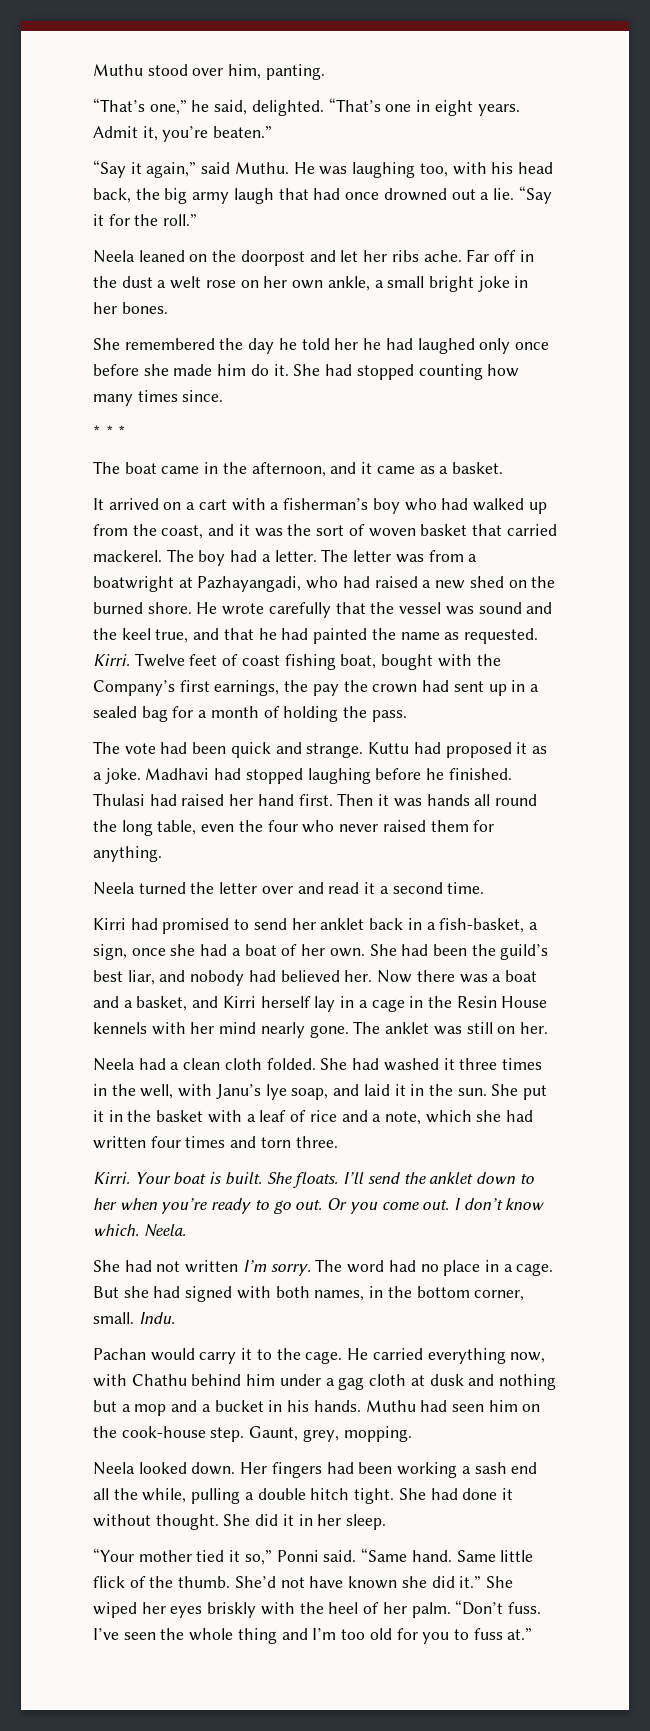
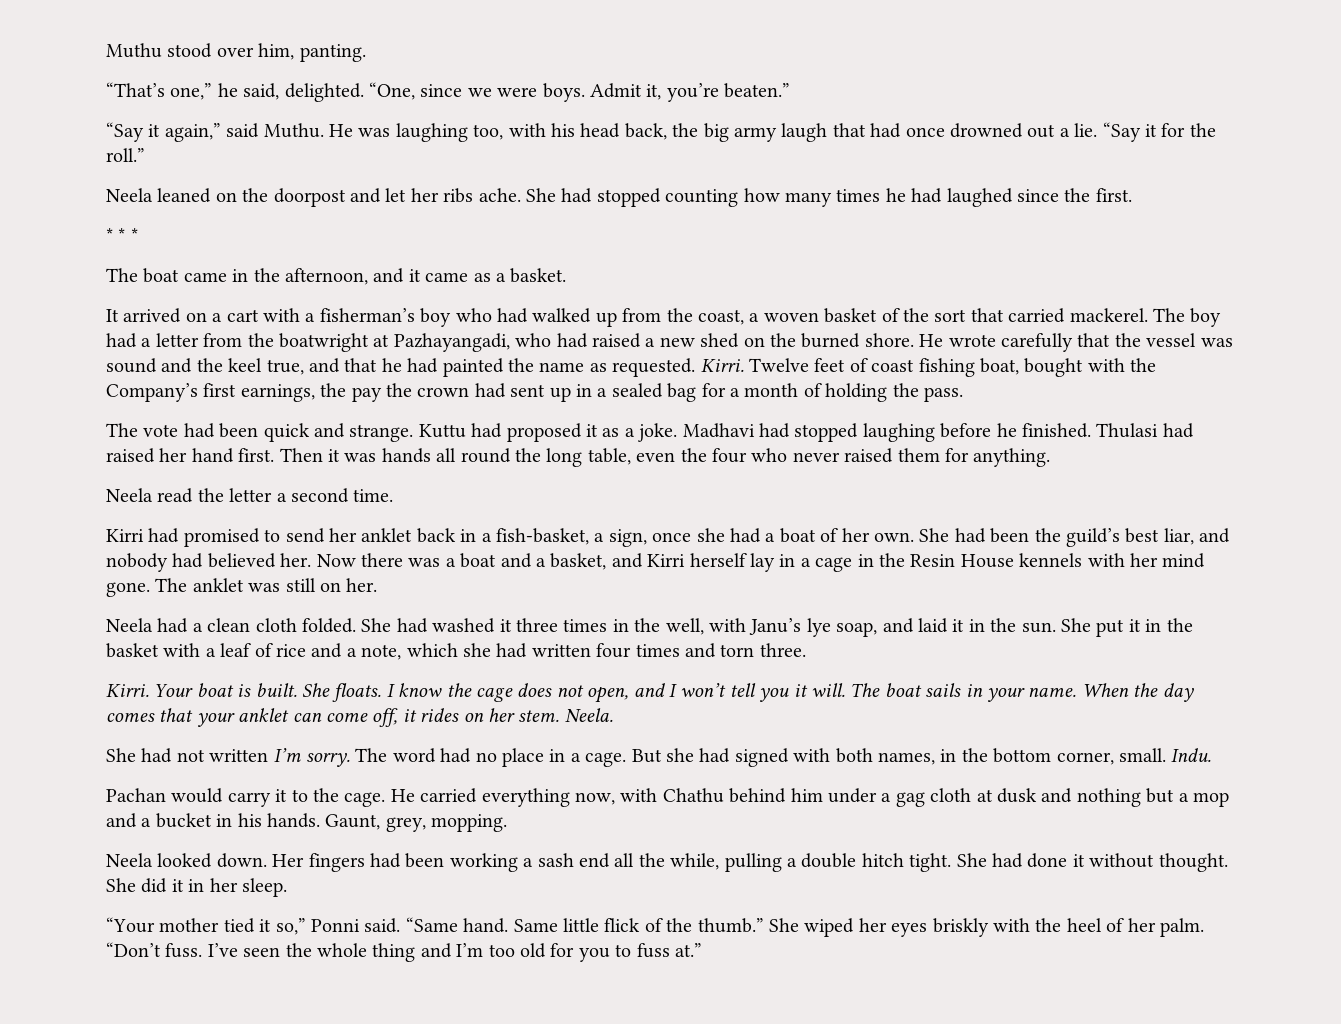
- “That’s one in eight years.
+ “One, since we were boys.
- Far off in the dust a welt rose on her own ankle, a small bright joke in her bones.
- She remembered the day he told her he had laughed only once before she made him do it.
- She had stopped counting how many times since.
+ She had stopped counting how many times he had laughed since the first.
- It arrived on a cart with a fisherman’s boy who had walked up from the coast, and it was the sort of woven basket that carried mackerel.
+ It arrived on a cart with a fisherman’s boy who had walked up from the coast, a woven basket of the sort that carried mackerel.
- The boy had a letter. The letter was from a boatwright at Pazhayangadi, who had raised a new shed on the burned shore.
+ The boy had a letter from the boatwright at Pazhayangadi, who had raised a new shed on the burned shore.
- Neela turned the letter over and read it a second time.
+ Neela read the letter a second time.
- Now there was a boat and a basket, and Kirri herself lay in a cage in the Resin House kennels with her mind nearly gone.
+ Now there was a boat and a basket, and Kirri herself lay in a cage in the Resin House kennels with her mind gone.
- I’ll send the anklet down to her when you’re ready to go out. Or you come out. I don’t know which.
+ I know the cage does not open, and I won’t tell you it will. The boat sails in your name. When the day comes that your anklet can come off, it rides on her stem.
- Muthu had seen him on the cook-house step.
- Same little flick of the thumb. She’d not have known she did it.”
+ Same little flick of the thumb.”

